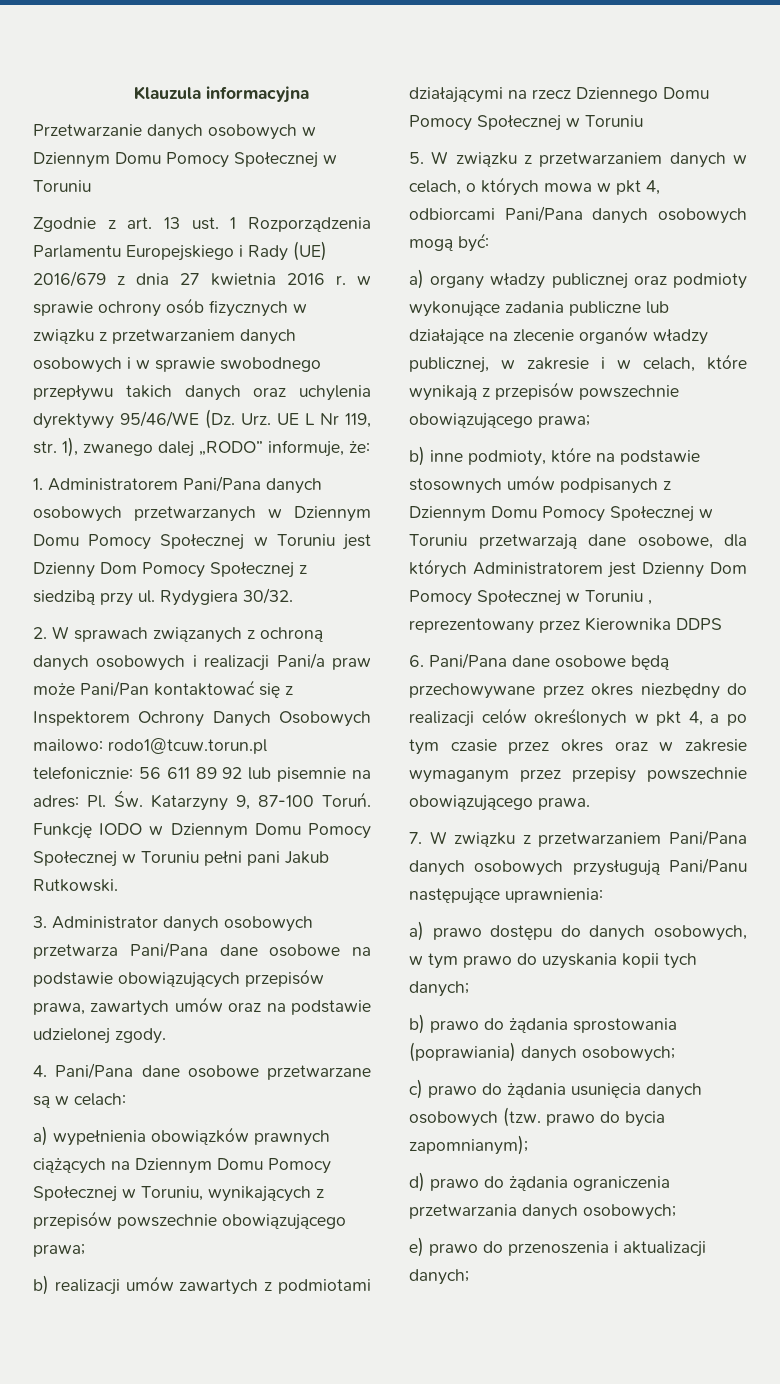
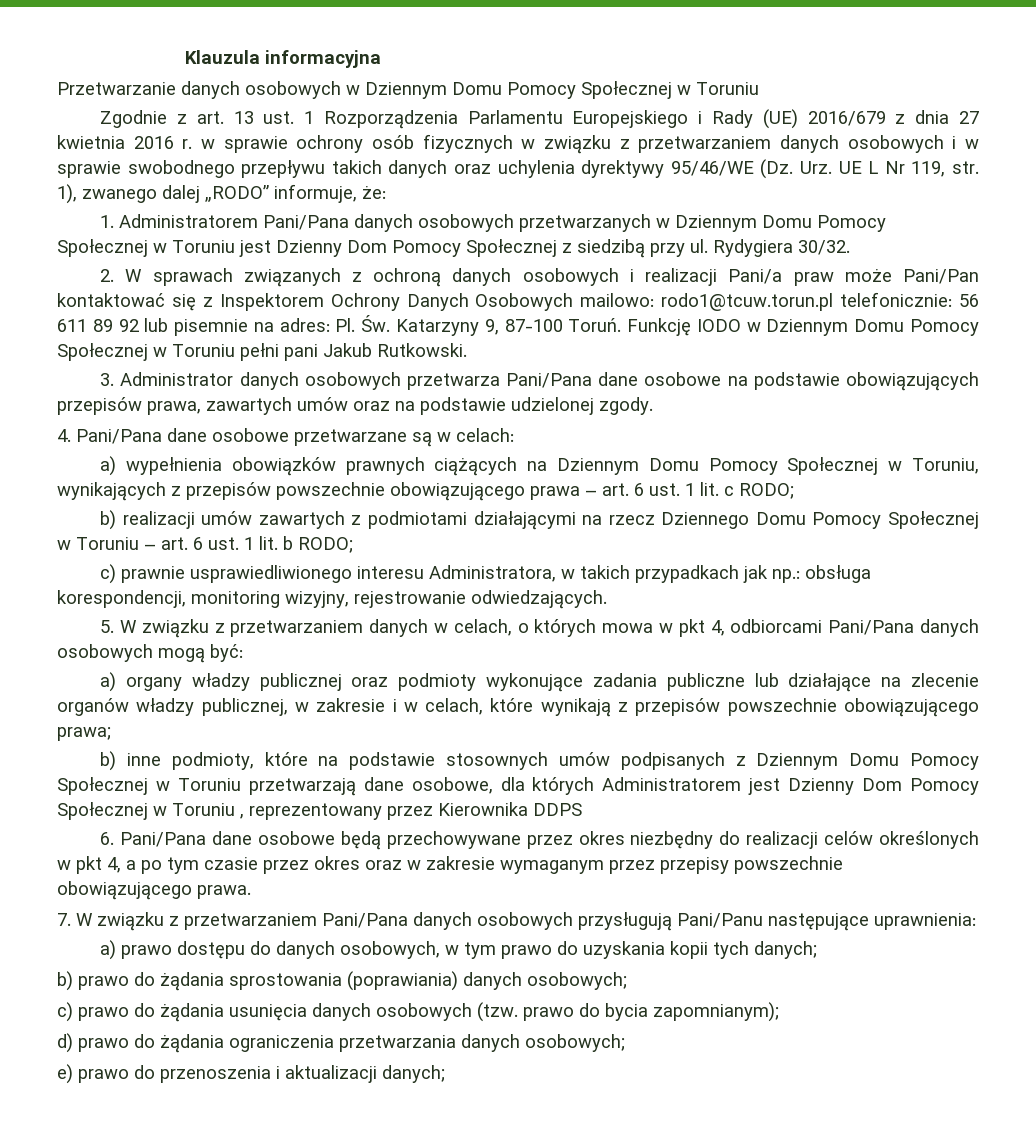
- a) wypełnienia obowiązków prawnych ciążących na Dziennym Domu Pomocy Społecznej w Toruniu, wynikających z przepisów powszechnie obowiązującego prawa;
+ a) wypełnienia obowiązków prawnych ciążących na Dziennym Domu Pomocy Społecznej w Toruniu, wynikających z przepisów powszechnie obowiązującego prawa – art. 6 ust. 1 lit. c RODO;
- b) realizacji umów zawartych z podmiotami działającymi na rzecz Dziennego Domu Pomocy Społecznej w Toruniu
+ b) realizacji umów zawartych z podmiotami działającymi na rzecz Dziennego Domu Pomocy Społecznej w Toruniu – art. 6 ust. 1 lit. b RODO;
+ c) prawnie usprawiedliwionego interesu Administratora, w takich przypadkach jak np.: obsługa korespondencji, monitoring wizyjny, rejestrowanie odwiedzających.

